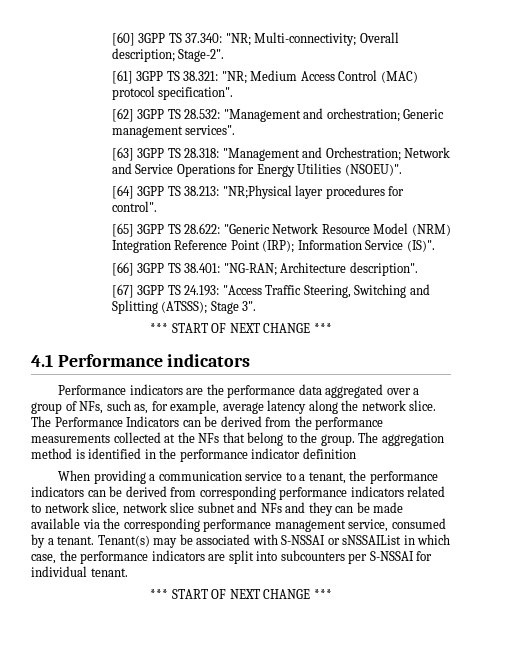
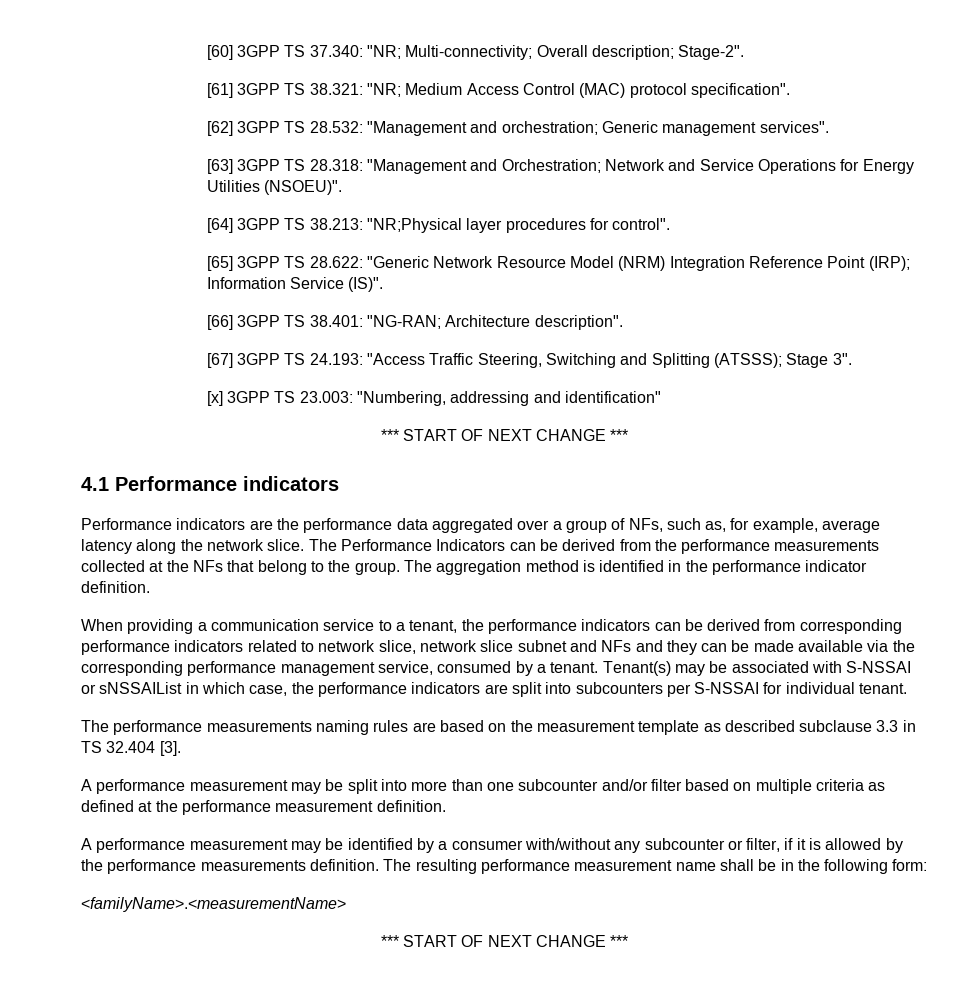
+ [x] 3GPP TS 23.003: "Numbering, addressing and identification"
- The aggregation method is identified in the performance indicator definition
+ The aggregation method is identified in the performance indicator definition.
+ The performance measurements naming rules are based on the measurement template as described subclause 3.3 in TS 32.404 [3].
+ A performance measurement may be split into more than one subcounter and/or filter based on multiple criteria as defined at the performance measurement definition.
+ A performance measurement may be identified by a consumer with/without any subcounter or filter, if it is allowed by the performance measurements definition. The resulting performance measurement name shall be in the following form:
+ <familyName>.<measurementName>

